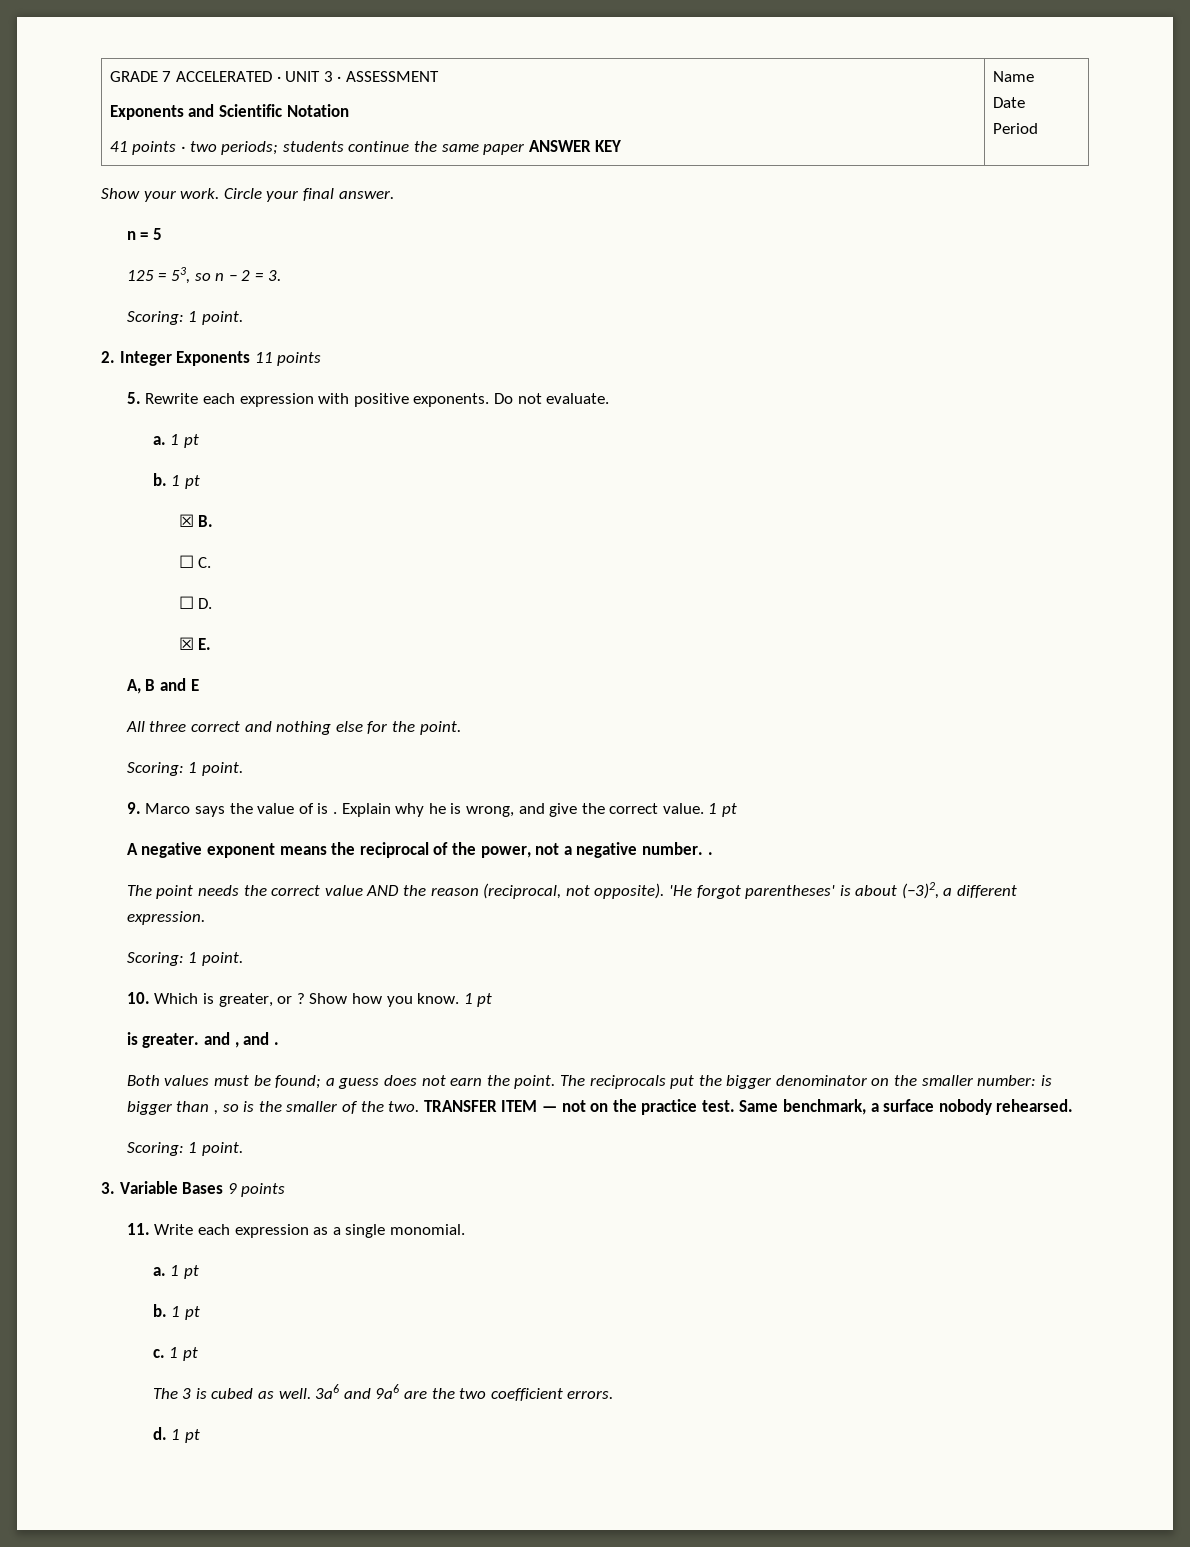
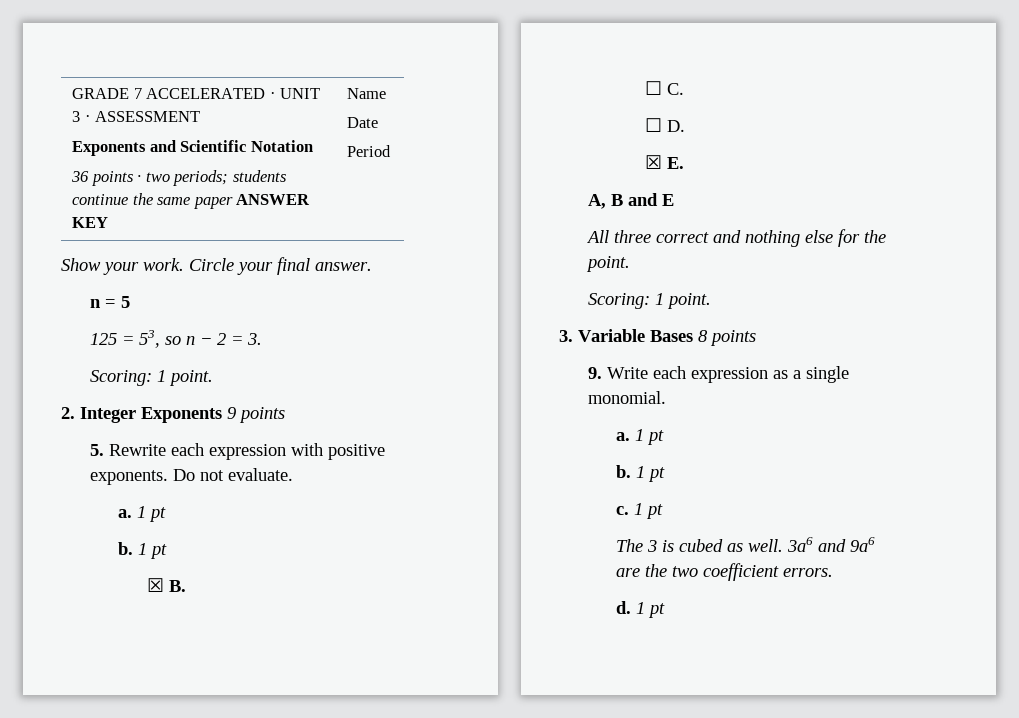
  GRADE 7 ACCELERATED · UNIT 3 · ASSESSMENT
  Exponents and Scientific Notation
- 41 points · two periods; students continue the same paper ANSWER KEY | Name
+ 36 points · two periods; students continue the same paper ANSWER KEY | Name
- 2. Integer Exponents 11 points
+ 2. Integer Exponents 9 points
- 9. Marco says the value of is . Explain why he is wrong, and give the correct value. 1 pt
- A negative exponent means the reciprocal of the power, not a negative number. .
- The point needs the correct value AND the reason (reciprocal, not opposite). 'He forgot parentheses' is about (−3)2, a different expression.
- Scoring: 1 point.
- 10. Which is greater, or ? Show how you know. 1 pt
- is greater. and , and .
- Both values must be found; a guess does not earn the point. The reciprocals put the bigger denominator on the smaller number: is bigger than , so is the smaller of the two. TRANSFER ITEM — not on the practice test. Same benchmark, a surface nobody rehearsed.
- Scoring: 1 point.
- 3. Variable Bases 9 points
- 11. Write each expression as a single monomial.
+ 3. Variable Bases 8 points
+ 9. Write each expression as a single monomial.

